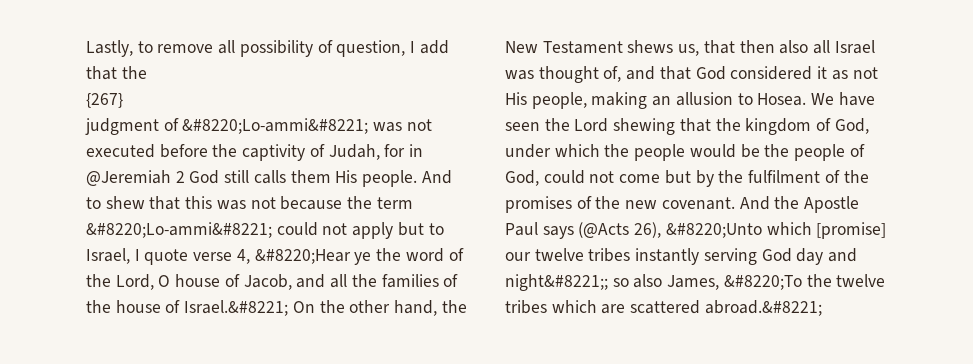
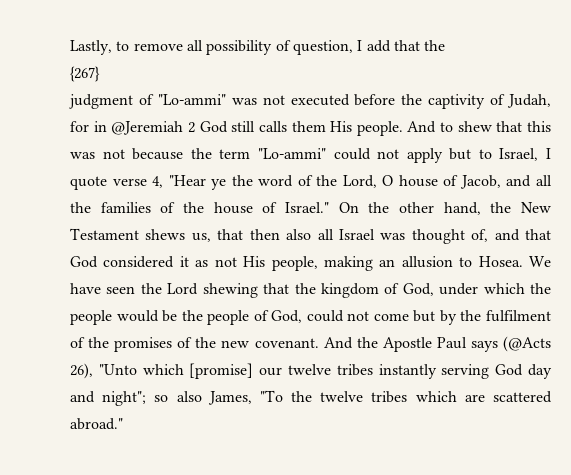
- judgment of &#8220;Lo-ammi&#8221; was not executed before the captivity of Judah, for in @Jeremiah 2 God still calls them His people.
+ judgment of "Lo-ammi" was not executed before the captivity of Judah, for in @Jeremiah 2 God still calls them His people.
- And to shew that this was not because the term &#8220;Lo-ammi&#8221; could not apply but to Israel, I quote verse 4, &#8220;Hear ye the word of the Lord, O house of Jacob, and all the families of the house of Israel.&#8221;
+ And to shew that this was not because the term "Lo-ammi" could not apply but to Israel, I quote verse 4, "Hear ye the word of the Lord, O house of Jacob, and all the families of the house of Israel."
- And the Apostle Paul says (@Acts 26), &#8220;Unto which [promise] our twelve tribes instantly serving God day and night&#8221;; so also James, &#8220;To the twelve tribes which are scattered abroad.&#8221;
+ And the Apostle Paul says (@Acts 26), "Unto which [promise] our twelve tribes instantly serving God day and night"; so also James, "To the twelve tribes which are scattered abroad."

